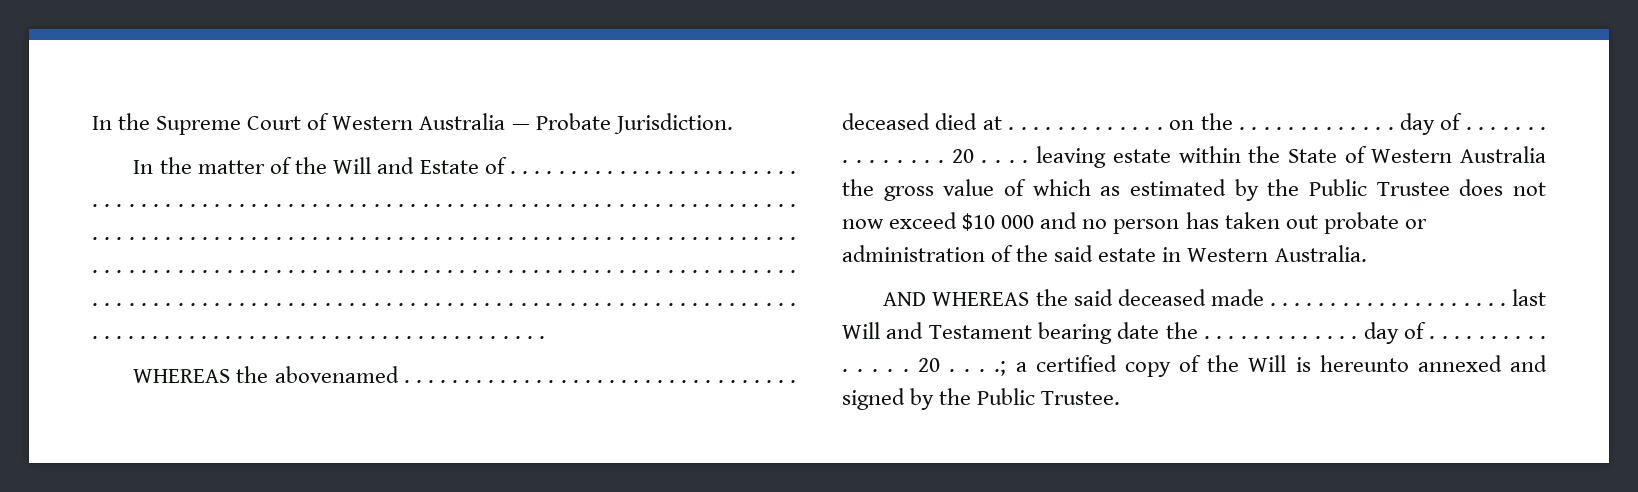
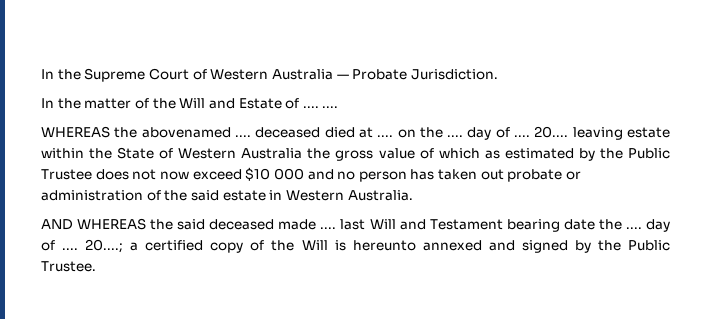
- In the matter of the Will and Estate of . . . . . . . . . . . . . . . . . . . . . . . . . . . . . . . . . . . . . . . . . . . . . . . . . . . . . . . . . . . . . . . . . . . . . . . . . . . . . . . . . . . . . . . . . . . . . . . . . . . . . . . . . . . . . . . . . . . . . . . . . . . . . . . . . . . . . . . . . . . . . . . . . . . . . . . . . . . . . . . . . . . . . . . . . . . . . . . . . . . . . . . . . . . . . . . . . . . . . . . . . . . . . . . . . . . . . . . . . . . . . . . . . . . . . . . . . . . . . . . . . . . . . . . . . . . . . . . . . . . . . . . . . . . . . . . . . . . . . . . . . . . . . . . . . . . . . .
- WHEREAS the abovenamed . . . . . . . . . . . . . . . . . . . . . . . . . . . . . . . . . deceased died at . . . . . . . . . . . . . on the . . . . . . . . . . . . . day of . . . . . . . . . . . . . . . 20 . . . . leaving estate within the State of Western Australia the gross value of which as estimated by the Public Trustee does not now exceed $10 000 and no person has taken out probate or administration of the said estate in Western Australia.
+ In the matter of the Will and Estate of .... ....
+ WHEREAS the abovenamed .... deceased died at .... on the .... day of .... 20.... leaving estate within the State of Western Australia the gross value of which as estimated by the Public Trustee does not now exceed $10 000 and no person has taken out probate or administration of the said estate in Western Australia.
- AND WHEREAS the said deceased made . . . . . . . . . . . . . . . . . . . . last Will and Testament bearing date the . . . . . . . . . . . . . day of . . . . . . . . . . . . . . . 20 . . . .; a certified copy of the Will is hereunto annexed and signed by the Public Trustee.
+ AND WHEREAS the said deceased made .... last Will and Testament bearing date the .... day of .... 20....; a certified copy of the Will is hereunto annexed and signed by the Public Trustee.

